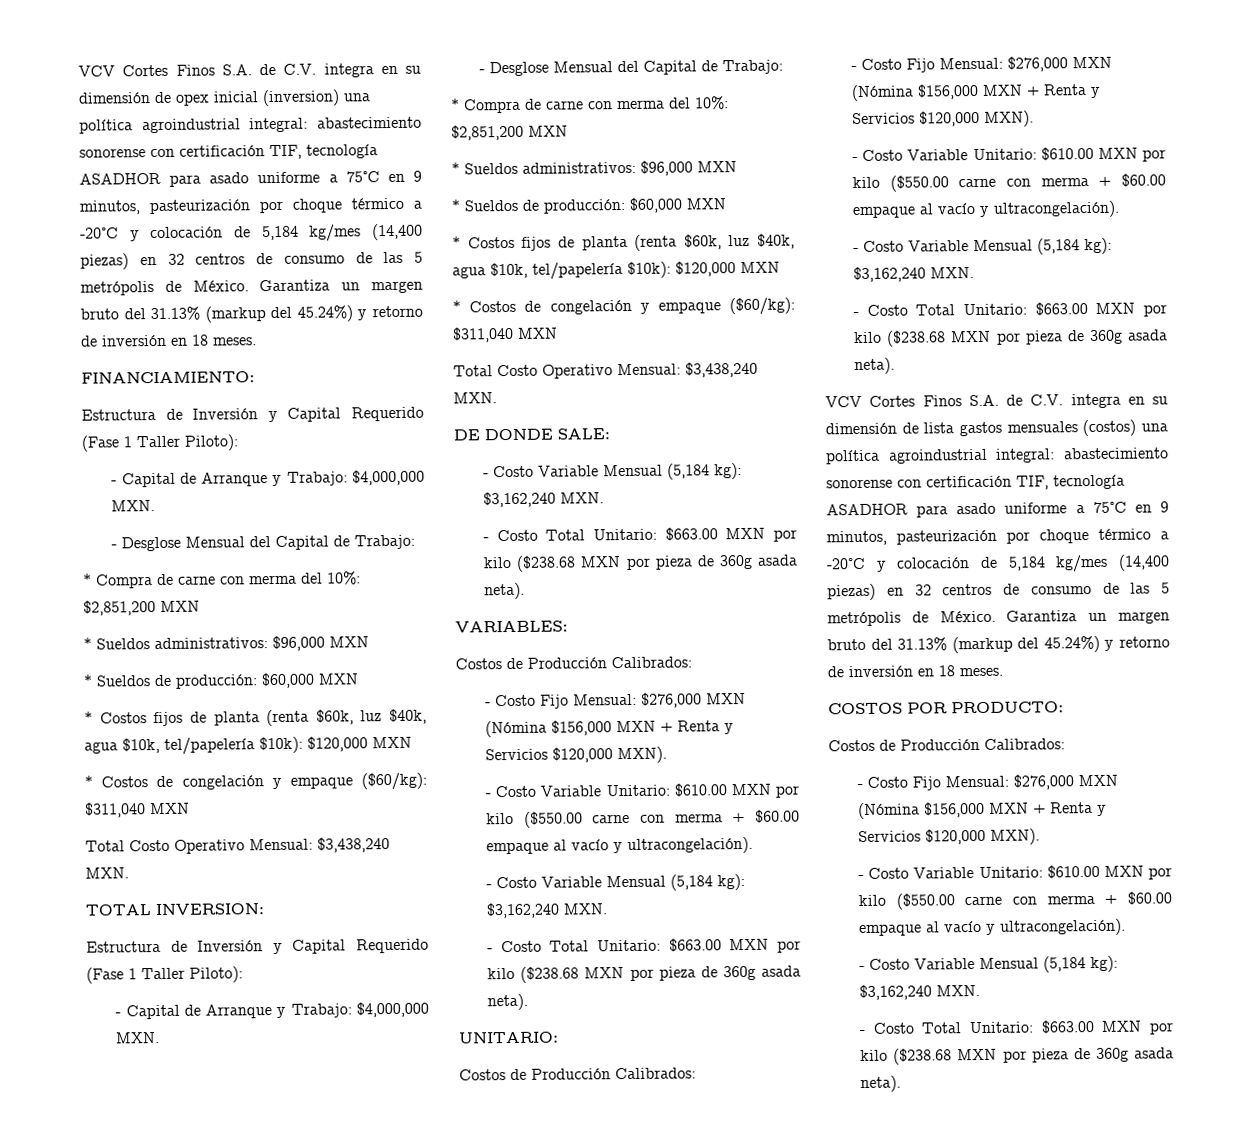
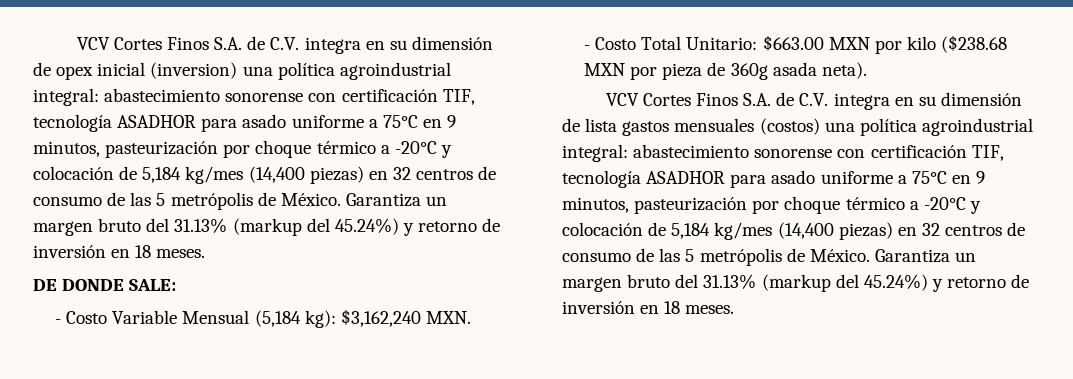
- FINANCIAMIENTO:
- Estructura de Inversión y Capital Requerido (Fase 1 Taller Piloto):
- - Capital de Arranque y Trabajo: $4,000,000 MXN.
- - Desglose Mensual del Capital de Trabajo:
- * Compra de carne con merma del 10%: $2,851,200 MXN
- * Sueldos administrativos: $96,000 MXN
- * Sueldos de producción: $60,000 MXN
- * Costos fijos de planta (renta $60k, luz $40k, agua $10k, tel/papelería $10k): $120,000 MXN
- * Costos de congelación y empaque ($60/kg): $311,040 MXN
- Total Costo Operativo Mensual: $3,438,240 MXN.
- TOTAL INVERSION:
- Estructura de Inversión y Capital Requerido (Fase 1 Taller Piloto):
- - Capital de Arranque y Trabajo: $4,000,000 MXN.
- - Desglose Mensual del Capital de Trabajo:
- * Compra de carne con merma del 10%: $2,851,200 MXN
- * Sueldos administrativos: $96,000 MXN
- * Sueldos de producción: $60,000 MXN
- * Costos fijos de planta (renta $60k, luz $40k, agua $10k, tel/papelería $10k): $120,000 MXN
- * Costos de congelación y empaque ($60/kg): $311,040 MXN
- Total Costo Operativo Mensual: $3,438,240 MXN.
- VARIABLES:
- Costos de Producción Calibrados:
- - Costo Fijo Mensual: $276,000 MXN (Nómina $156,000 MXN + Renta y Servicios $120,000 MXN).
- - Costo Variable Unitario: $610.00 MXN por kilo ($550.00 carne con merma + $60.00 empaque al vacío y ultracongelación).
- - Costo Variable Mensual (5,184 kg): $3,162,240 MXN.
- - Costo Total Unitario: $663.00 MXN por kilo ($238.68 MXN por pieza de 360g asada neta).
- UNITARIO:
- Costos de Producción Calibrados:
- - Costo Fijo Mensual: $276,000 MXN (Nómina $156,000 MXN + Renta y Servicios $120,000 MXN).
- - Costo Variable Unitario: $610.00 MXN por kilo ($550.00 carne con merma + $60.00 empaque al vacío y ultracongelación).
- - Costo Variable Mensual (5,184 kg): $3,162,240 MXN.
- - Costo Total Unitario: $663.00 MXN por kilo ($238.68 MXN por pieza de 360g asada neta).
- COSTOS POR PRODUCTO:
- Costos de Producción Calibrados:
- - Costo Fijo Mensual: $276,000 MXN (Nómina $156,000 MXN + Renta y Servicios $120,000 MXN).
- - Costo Variable Unitario: $610.00 MXN por kilo ($550.00 carne con merma + $60.00 empaque al vacío y ultracongelación).
- - Costo Variable Mensual (5,184 kg): $3,162,240 MXN.
- - Costo Total Unitario: $663.00 MXN por kilo ($238.68 MXN por pieza de 360g asada neta).

